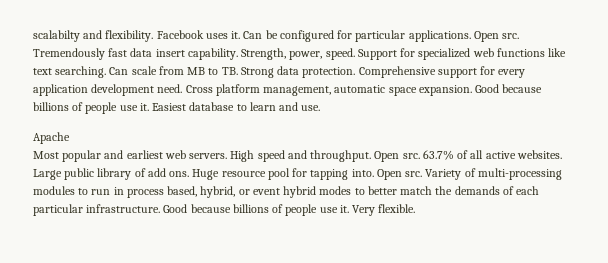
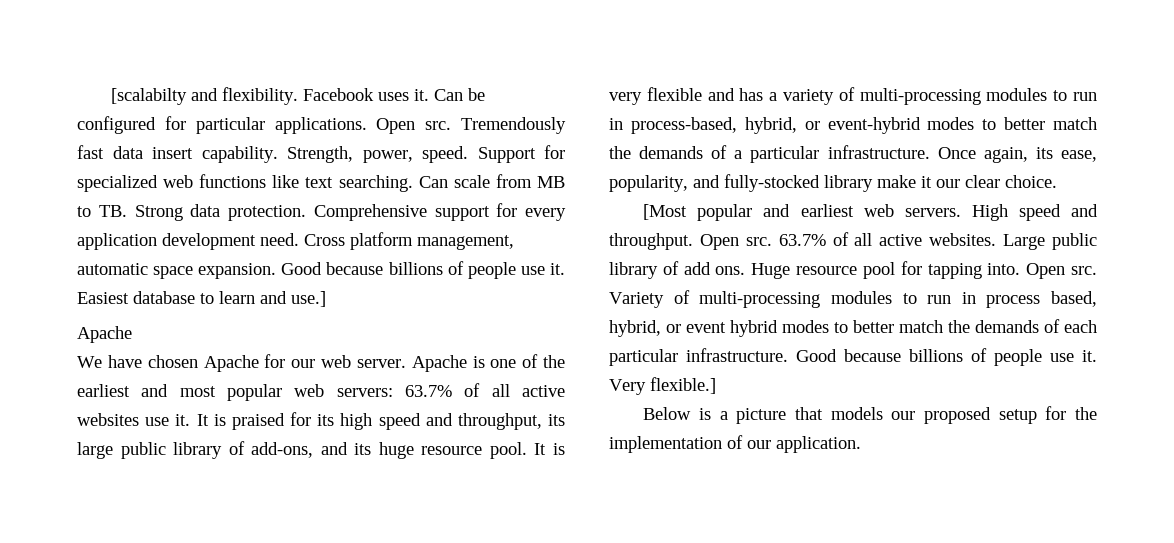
- scalabilty and flexibility.
+ [scalabilty and flexibility.
- Easiest database to learn and use.
+ Easiest database to learn and use.]
- Most popular and earliest web servers.
+ We have chosen Apache for our web server. Apache is one of the earliest and most popular web servers: 63.7% of all active websites use it. It is praised for its high speed and throughput, its large public library of add-ons, and its huge resource pool. It is very flexible and has a variety of multi-processing modules to run in process-based, hybrid, or event-hybrid modes to better match the demands of a particular infrastructure. Once again, its ease, popularity, and fully-stocked library make it our clear choice.
+ [Most popular and earliest web servers.
- Very flexible.
+ Very flexible.]
+ Below is a picture that models our proposed setup for the implementation of our application.

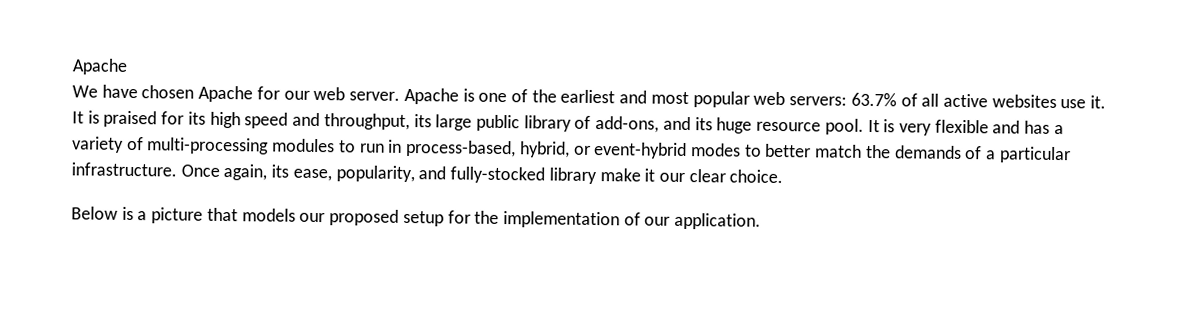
- [scalabilty and flexibility. Facebook uses it. Can be configured for particular applications. Open src. Tremendously fast data insert capability. Strength, power, speed. Support for specialized web functions like text searching. Can scale from MB to TB. Strong data protection. Comprehensive support for every application development need. Cross platform management, automatic space expansion. Good because billions of people use it. Easiest database to learn and use.]
- [Most popular and earliest web servers. High speed and throughput. Open src. 63.7% of all active websites. Large public library of add ons. Huge resource pool for tapping into. Open src. Variety of multi-processing modules to run in process based, hybrid, or event hybrid modes to better match the demands of each particular infrastructure. Good because billions of people use it. Very flexible.]

